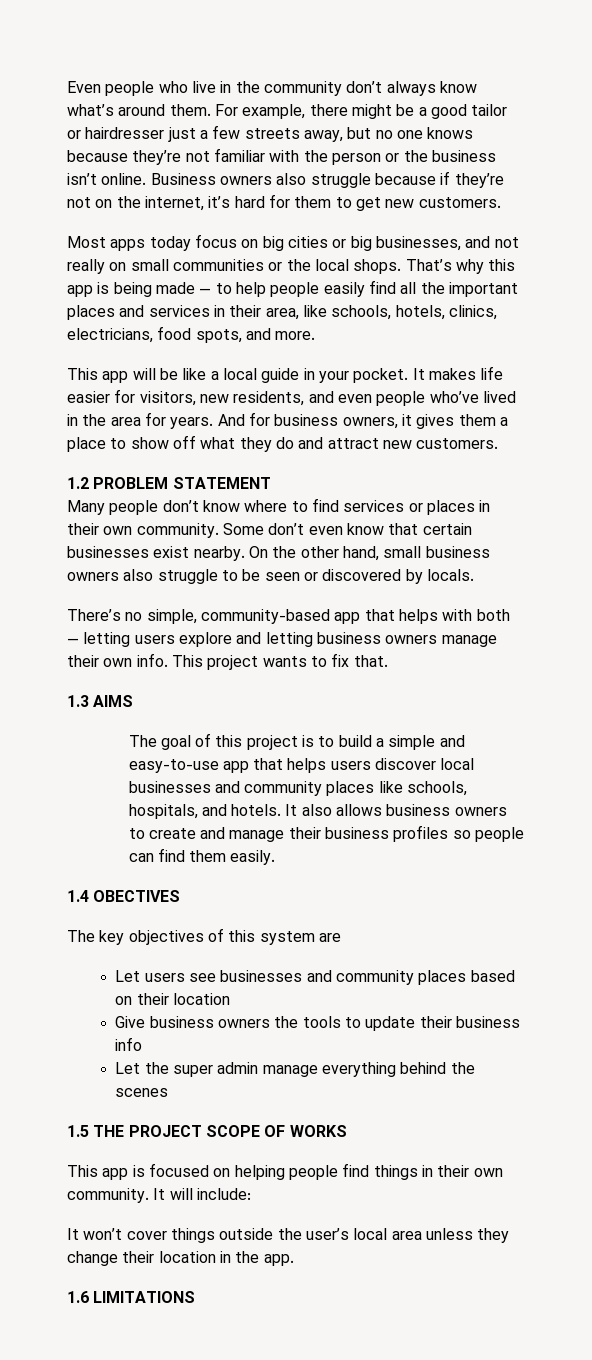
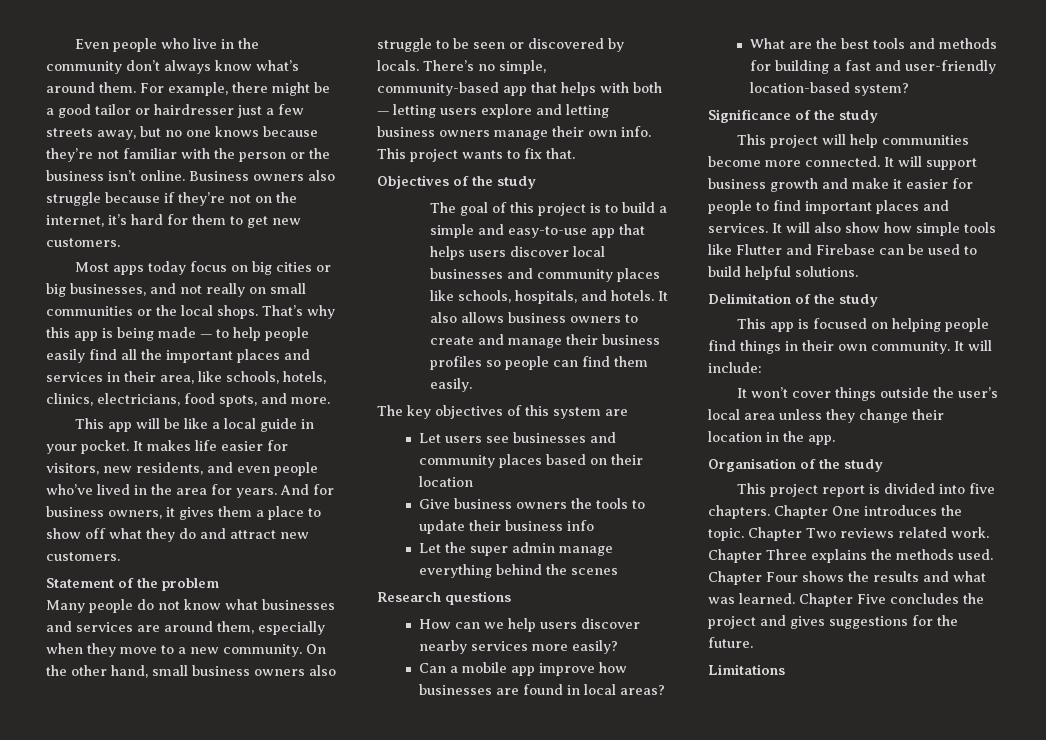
- 1.2 PROBLEM STATEMENT
- Many people don’t know where to find services or places in their own community. Some don’t even know that certain businesses exist nearby.
+ Statement of the problem
+ Many people do not know what businesses and services are around them, especially when they move to a new community.
- On the other hand, small business owners also struggle to be seen or discovered by locals.
- There’s no simple, community-based app that helps with both — letting users explore and letting business owners manage their own info.
+ On the other hand, small business owners also struggle to be seen or discovered by locals. There’s no simple, community-based app that helps with both — letting users explore and letting business owners manage their own info.
- 1.3 AIMS
+ Objectives of the study
- 1.4 OBECTIVES
- 1.5 THE PROJECT SCOPE OF WORKS
+ Research questions
+ How can we help users discover nearby services more easily?
+ Can a mobile app improve how businesses are found in local areas?
+ What are the best tools and methods for building a fast and user-friendly location-based system?
+ Significance of the study
+ This project will help communities become more connected. It will support business growth and make it easier for people to find important places and services. It will also show how simple tools like Flutter and Firebase can be used to build helpful solutions.
+ Delimitation of the study
- 1.6 LIMITATIONS
+ Organisation of the study
+ This project report is divided into five chapters. Chapter One introduces the topic. Chapter Two reviews related work. Chapter Three explains the methods used. Chapter Four shows the results and what was learned. Chapter Five concludes the project and gives suggestions for the future.
+ Limitations

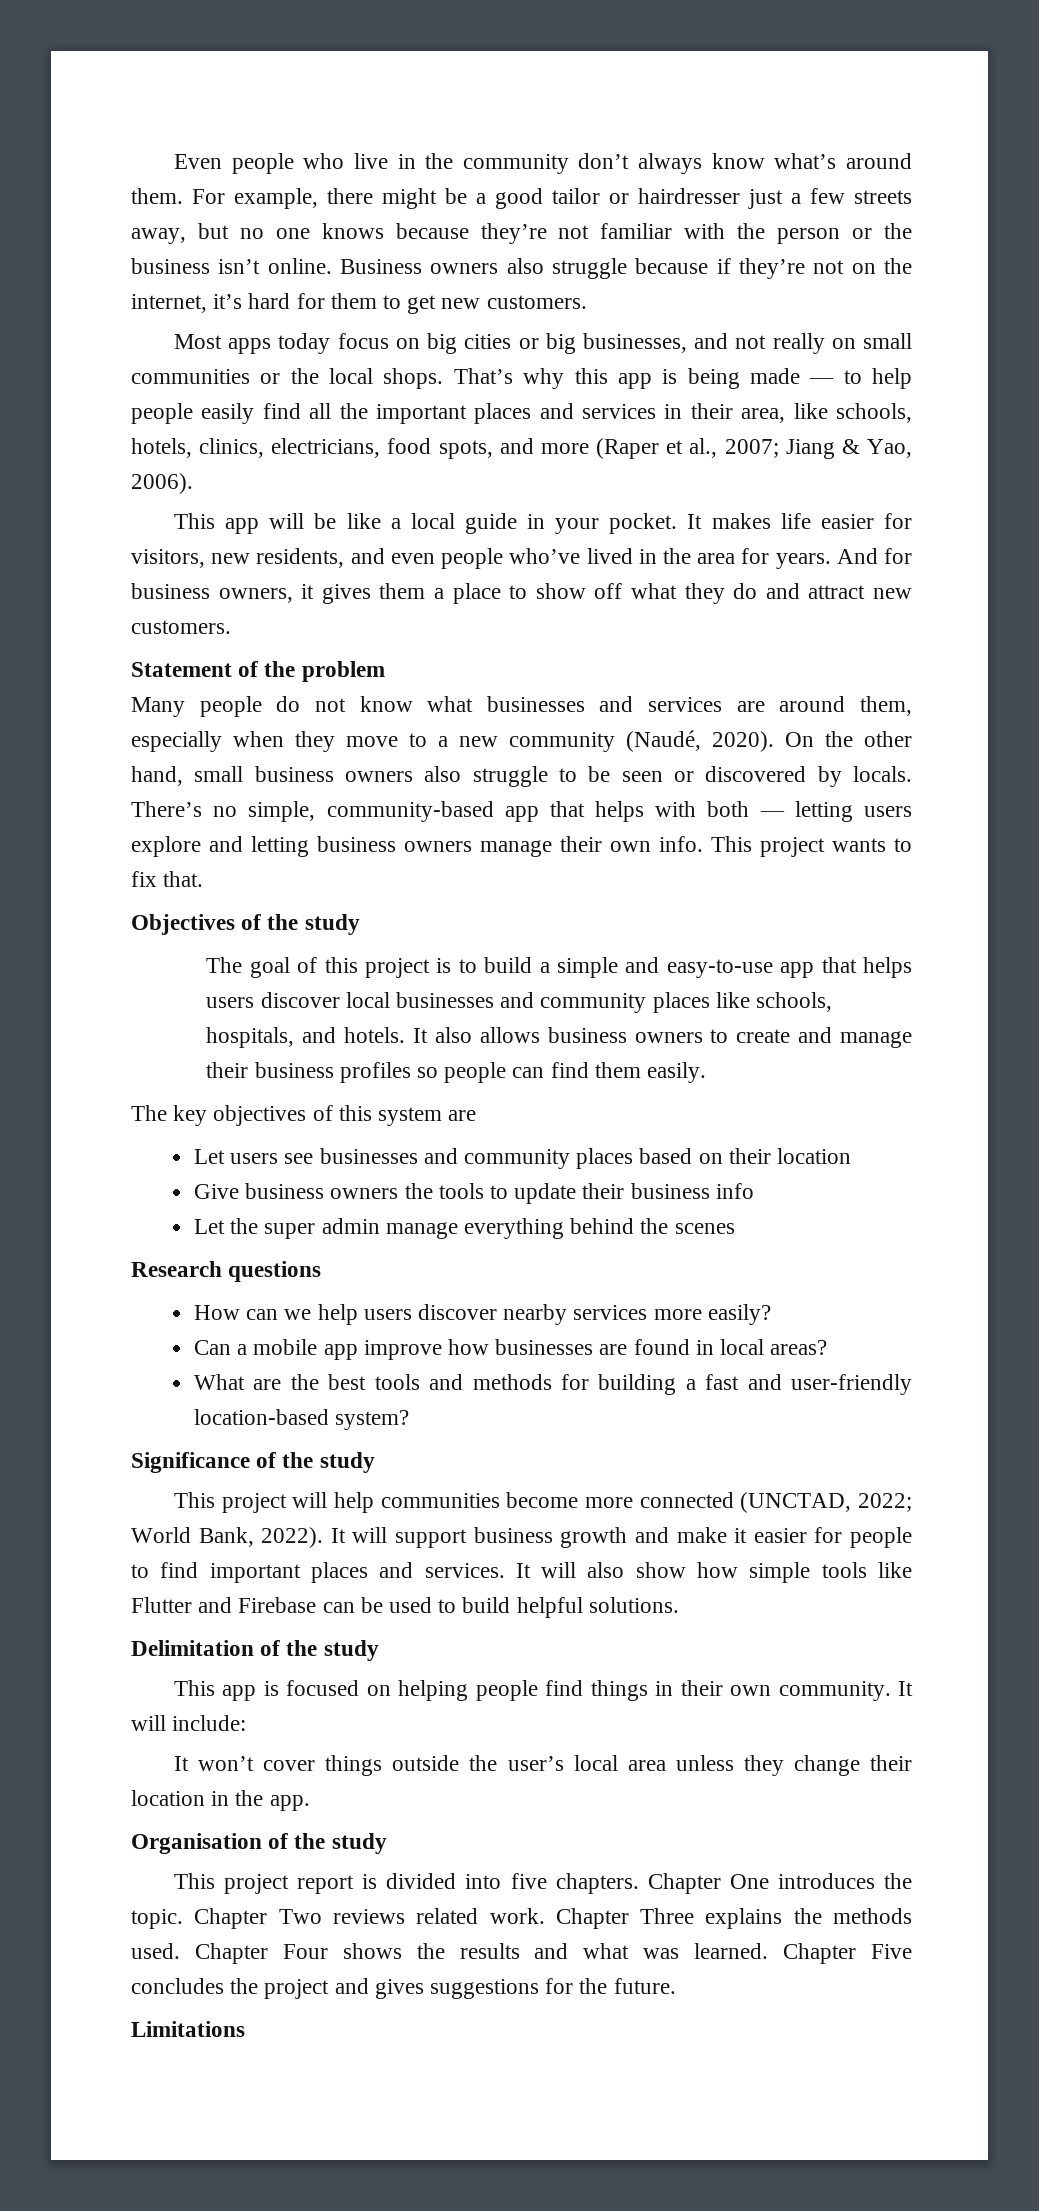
- That’s why this app is being made — to help people easily find all the important places and services in their area, like schools, hotels, clinics, electricians, food spots, and more.
+ That’s why this app is being made — to help people easily find all the important places and services in their area, like schools, hotels, clinics, electricians, food spots, and more (Raper et al., 2007; Jiang & Yao, 2006).
- Many people do not know what businesses and services are around them, especially when they move to a new community.
+ Many people do not know what businesses and services are around them, especially when they move to a new community (Naudé, 2020).
- This project will help communities become more connected.
+ This project will help communities become more connected (UNCTAD, 2022; World Bank, 2022).

